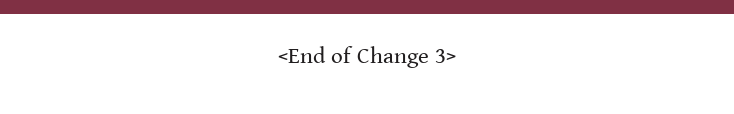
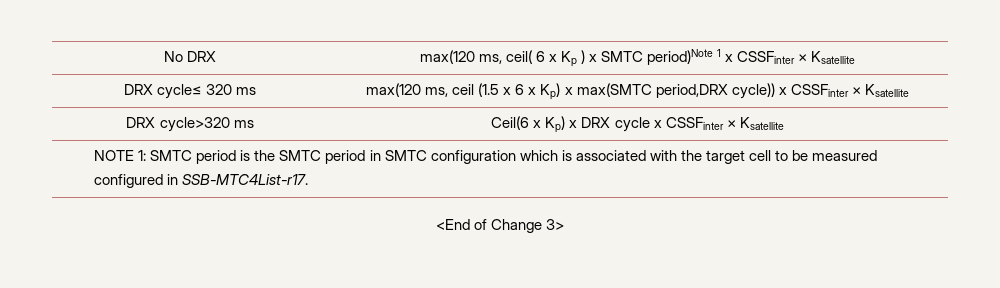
+ No DRX | max(120 ms, ceil( 6 x Kp ) x SMTC period)Note 1 x CSSFinter × Ksatellite
+ DRX cycle≤ 320 ms | max(120 ms, ceil (1.5 x 6 x Kp) x max(SMTC period,DRX cycle)) x CSSFinter × Ksatellite
+ DRX cycle>320 ms | Ceil(6 x Kp) x DRX cycle x CSSFinter × Ksatellite
+ NOTE 1: SMTC period is the SMTC period in SMTC configuration which is associated with the target cell to be measured configured in SSB-MTC4List-r17.

